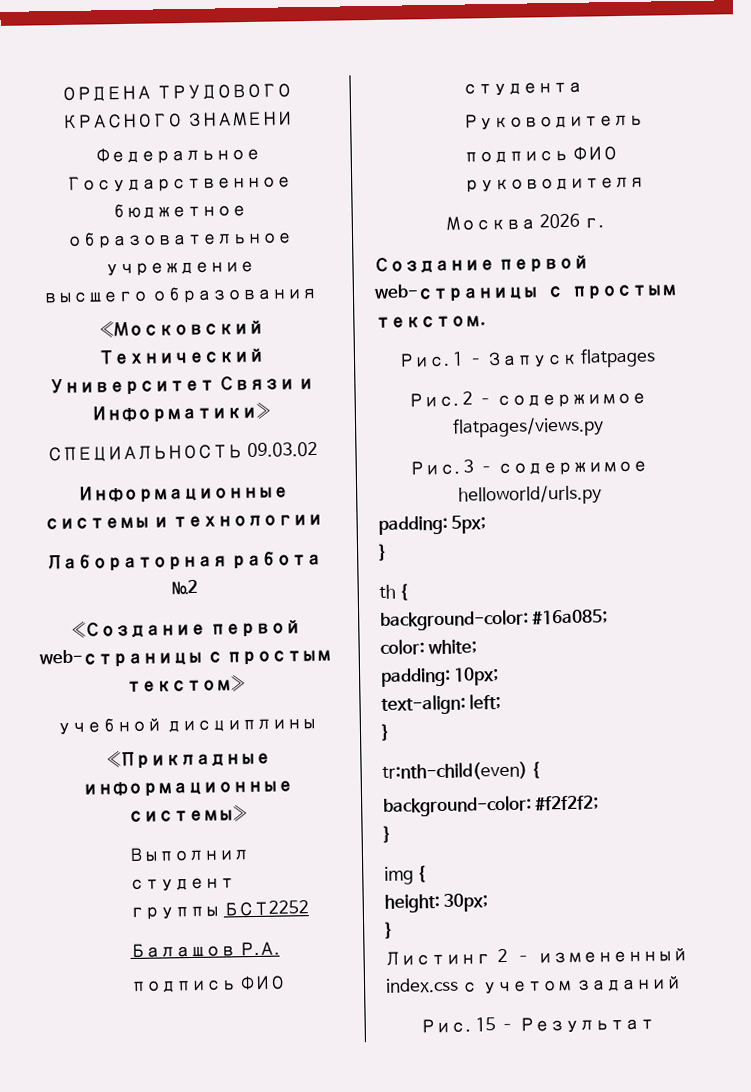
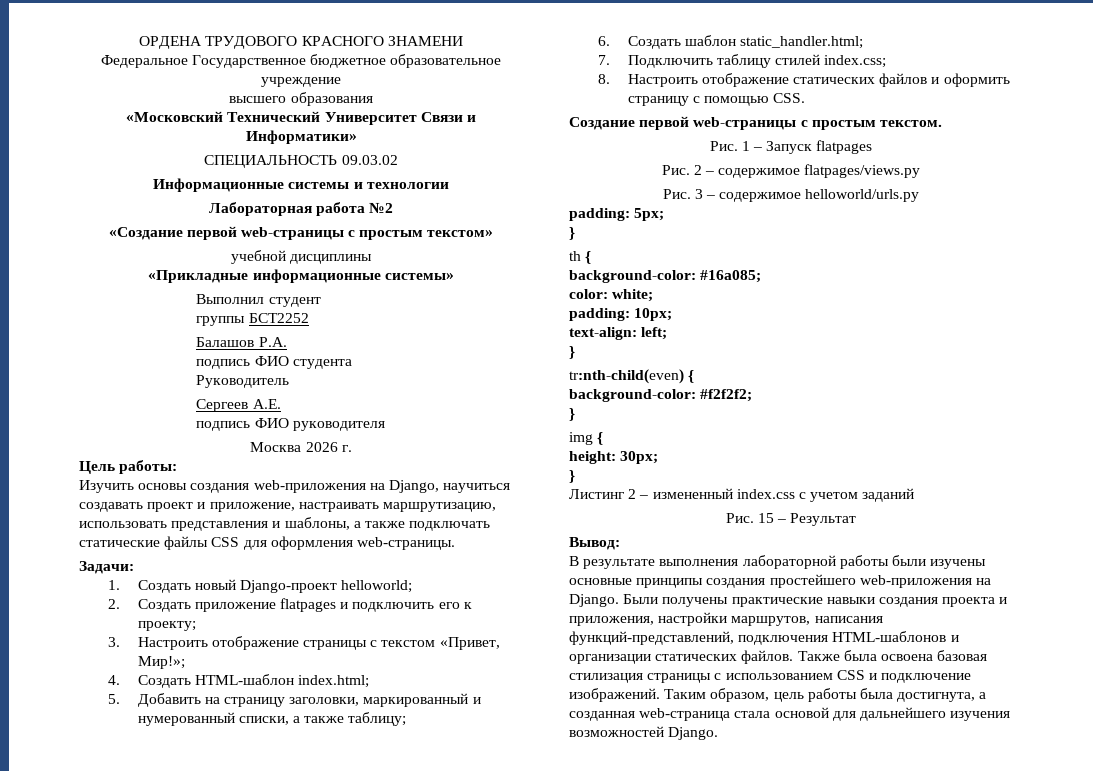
+ Сергеев А.Е.
+ Цель работы:
+ Изучить основы создания web-приложения на Django, научиться создавать проект и приложение, настраивать маршрутизацию, использовать представления и шаблоны, а также подключать статические файлы CSS для оформления web-страницы.
+ Задачи:
+ 1. Создать новый Django-проект helloworld;
+ 2. Создать приложение flatpages и подключить его к проекту;
+ 3. Настроить отображение страницы с текстом «Привет, Мир!»;
+ 4. Создать HTML-шаблон index.html;
+ 5. Добавить на страницу заголовки, маркированный и нумерованный списки, а также таблицу;
+ 6. Создать шаблон static_handler.html;
+ 7. Подключить таблицу стилей index.css;
+ 8. Настроить отображение статических файлов и оформить страницу с помощью CSS.
+ Вывод:
+ В результате выполнения лабораторной работы были изучены основные принципы создания простейшего web-приложения на Django. Были получены практические навыки создания проекта и приложения, настройки маршрутов, написания функций-представлений, подключения HTML-шаблонов и организации статических файлов. Также была освоена базовая стилизация страницы с использованием CSS и подключение изображений. Таким образом, цель работы была достигнута, а созданная web-страница стала основой для дальнейшего изучения возможностей Django.

